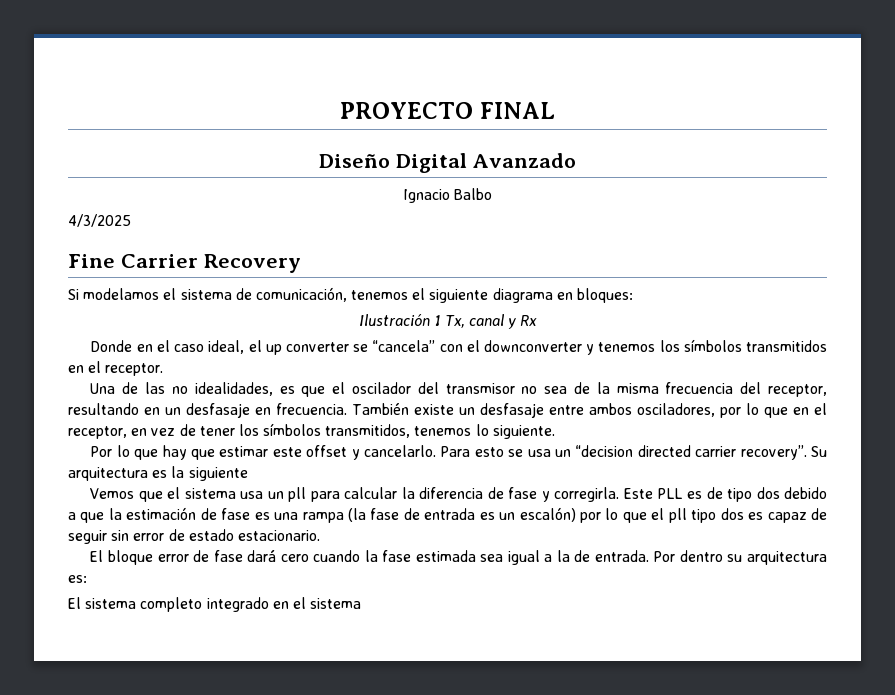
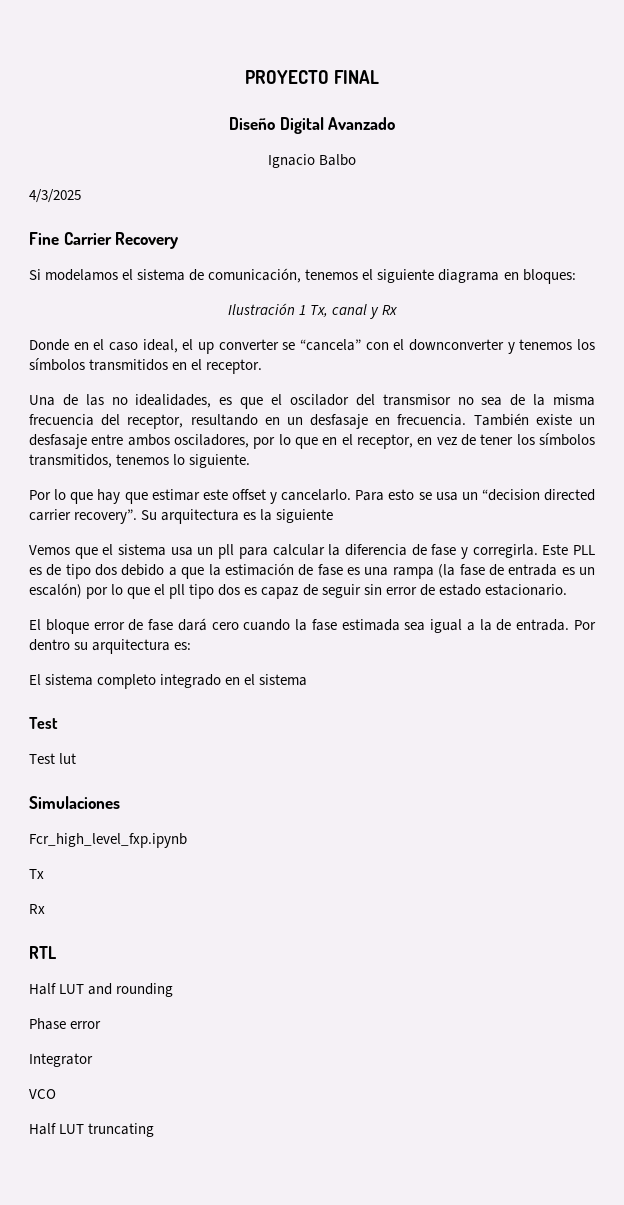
  El sistema completo integrado en el sistema
+ Test
+ Test lut
+ Simulaciones
+ Fcr_high_level_fxp.ipynb
+ Tx
+ Rx
+ RTL
+ Half LUT and rounding
+ Phase error
+ Integrator
+ VCO
+ Half LUT truncating

